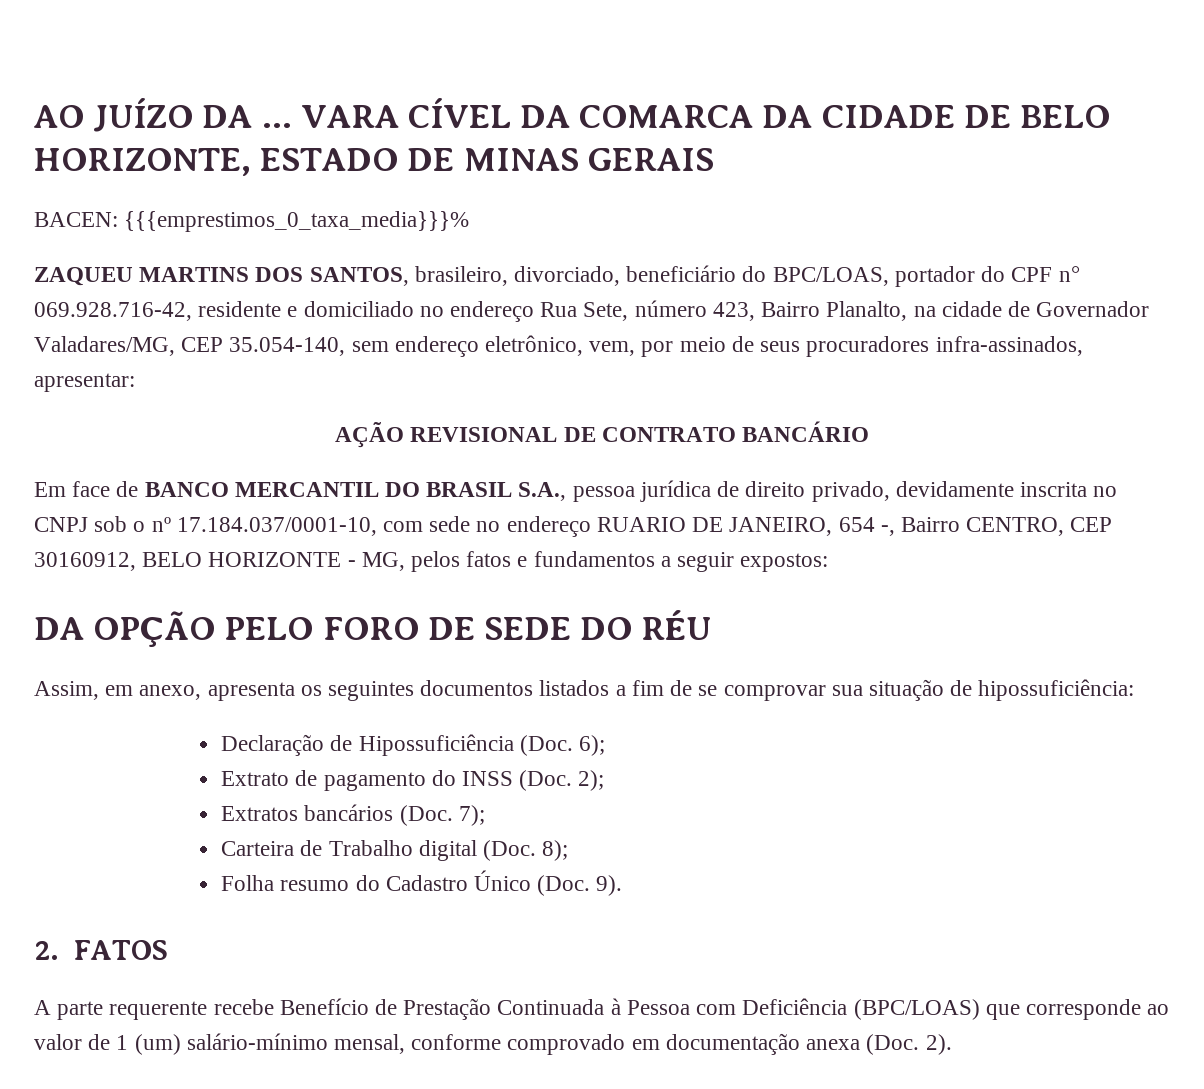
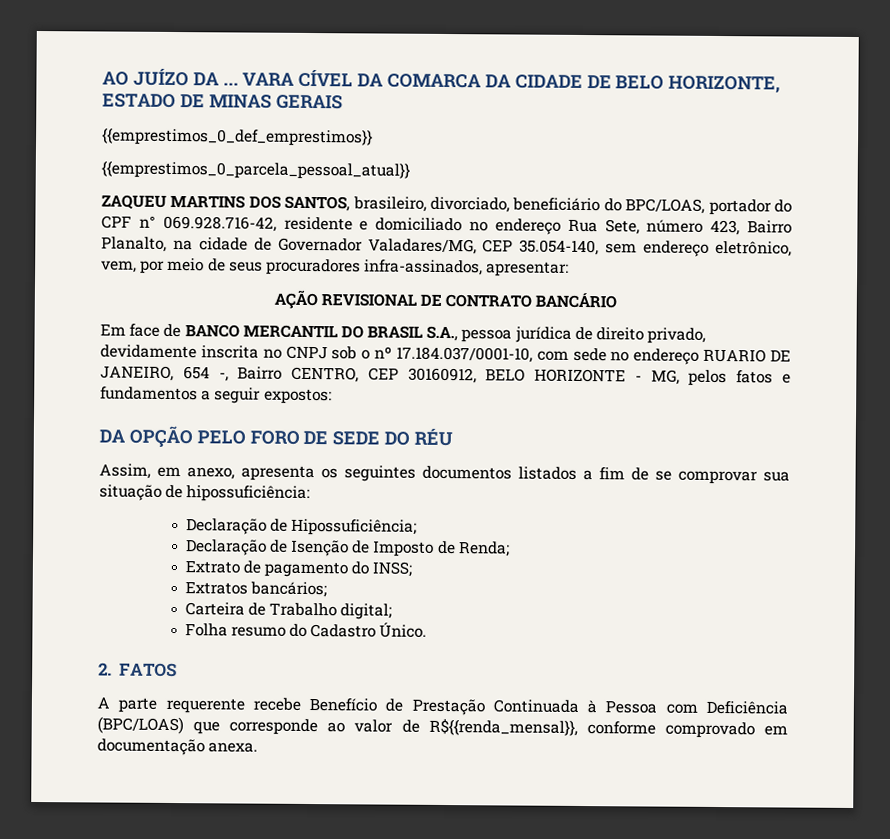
- BACEN: {{{emprestimos_0_taxa_media}}}%
+ {{emprestimos_0_def_emprestimos}}
+ {{emprestimos_0_parcela_pessoal_atual}}
- Declaração de Hipossuficiência (Doc. 6);
- Extrato de pagamento do INSS (Doc. 2);
- Extratos bancários (Doc. 7);
+ Declaração de Hipossuficiência;
+ Declaração de Isenção de Imposto de Renda;
+ Extrato de pagamento do INSS;
+ Extratos bancários;
- Carteira de Trabalho digital (Doc. 8);
+ Carteira de Trabalho digital;
- Folha resumo do Cadastro Único (Doc. 9).
+ Folha resumo do Cadastro Único.
- A parte requerente recebe Benefício de Prestação Continuada à Pessoa com Deficiência (BPC/LOAS) que corresponde ao valor de 1 (um) salário-mínimo mensal, conforme comprovado em documentação anexa (Doc. 2).
+ A parte requerente recebe Benefício de Prestação Continuada à Pessoa com Deficiência (BPC/LOAS) que corresponde ao valor de R${{renda_mensal}}, conforme comprovado em documentação anexa.

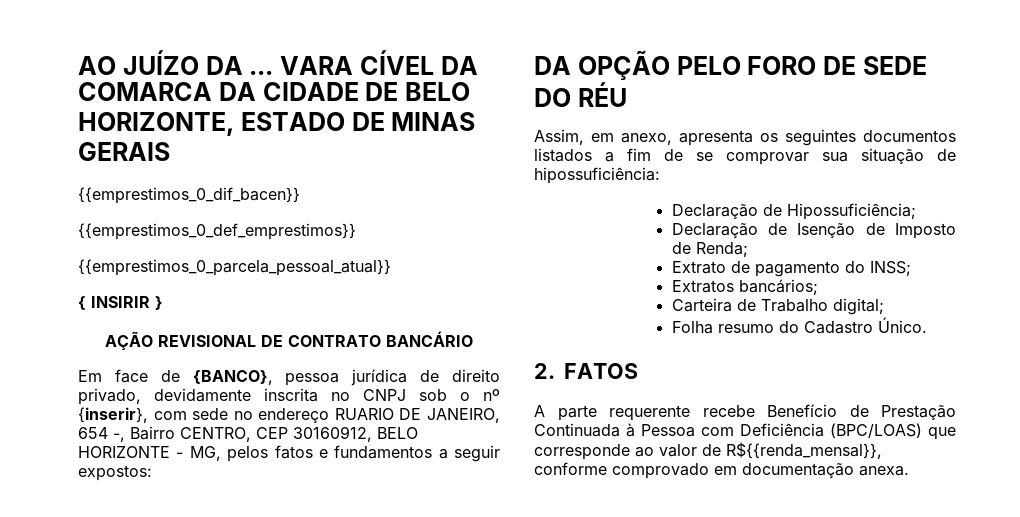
+ {{emprestimos_0_dif_bacen}}
- ZAQUEU MARTINS DOS SANTOS, brasileiro, divorciado, beneficiário do BPC/LOAS, portador do CPF n° 069.928.716-42, residente e domiciliado no endereço Rua Sete, número 423, Bairro Planalto, na cidade de Governador Valadares/MG, CEP 35.054-140, sem endereço eletrônico, vem, por meio de seus procuradores infra-assinados, apresentar:
+ { INSIRIR }
- Em face de BANCO MERCANTIL DO BRASIL S.A., pessoa jurídica de direito privado, devidamente inscrita no CNPJ sob o nº 17.184.037/0001-10, com sede no endereço RUARIO DE JANEIRO, 654 -, Bairro CENTRO, CEP 30160912, BELO HORIZONTE - MG, pelos fatos e fundamentos a seguir expostos:
+ Em face de {BANCO}, pessoa jurídica de direito privado, devidamente inscrita no CNPJ sob o nº {inserir}, com sede no endereço RUARIO DE JANEIRO, 654 -, Bairro CENTRO, CEP 30160912, BELO HORIZONTE - MG, pelos fatos e fundamentos a seguir expostos:

